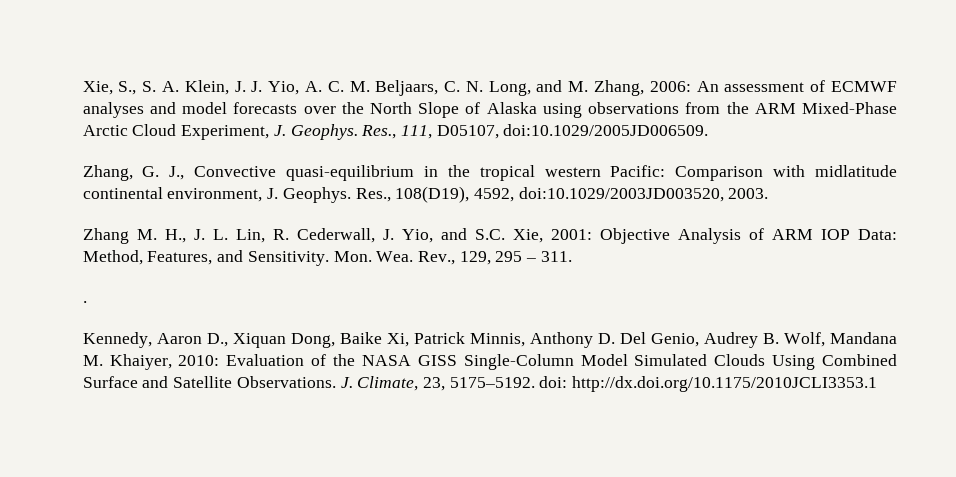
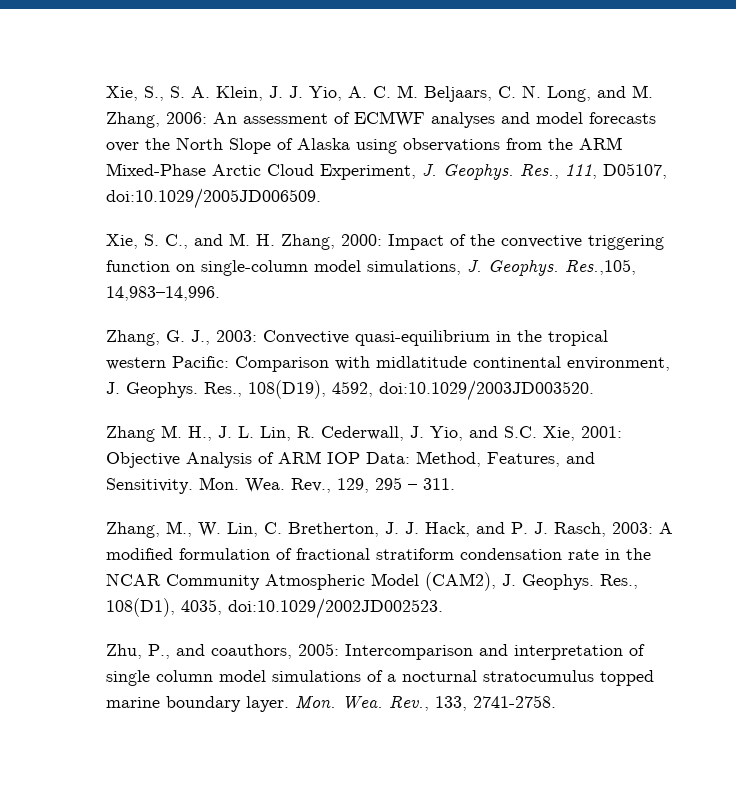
+ Xie, S. C., and M. H. Zhang, 2000: Impact of the convective triggering function on single-column model simulations, J. Geophys. Res.,105, 14,983–14,996.
- Zhang, G. J., Convective quasi-equilibrium in the tropical western Pacific: Comparison with midlatitude continental environment, J. Geophys.
+ Zhang, G. J., 2003: Convective quasi-equilibrium in the tropical western Pacific: Comparison with midlatitude continental environment, J. Geophys.
- Res., 108(D19), 4592, doi:10.1029/2003JD003520, 2003.
+ Res., 108(D19), 4592, doi:10.1029/2003JD003520.
- .
- Kennedy, Aaron D., Xiquan Dong, Baike Xi, Patrick Minnis, Anthony D. Del Genio, Audrey B. Wolf, Mandana M. Khaiyer, 2010: Evaluation of the NASA GISS Single-Column Model Simulated Clouds Using Combined Surface and Satellite Observations. J. Climate, 23, 5175–5192. doi: http://dx.doi.org/10.1175/2010JCLI3353.1
+ Zhang, M., W. Lin, C. Bretherton, J. J. Hack, and P. J. Rasch, 2003: A modified formulation of fractional stratiform condensation rate in the NCAR Community Atmospheric Model (CAM2), J. Geophys. Res., 108(D1), 4035, doi:10.1029/2002JD002523.
+ Zhu, P., and coauthors, 2005: Intercomparison and interpretation of single column model simulations of a nocturnal stratocumulus topped marine boundary layer. Mon. Wea. Rev., 133, 2741-2758.

